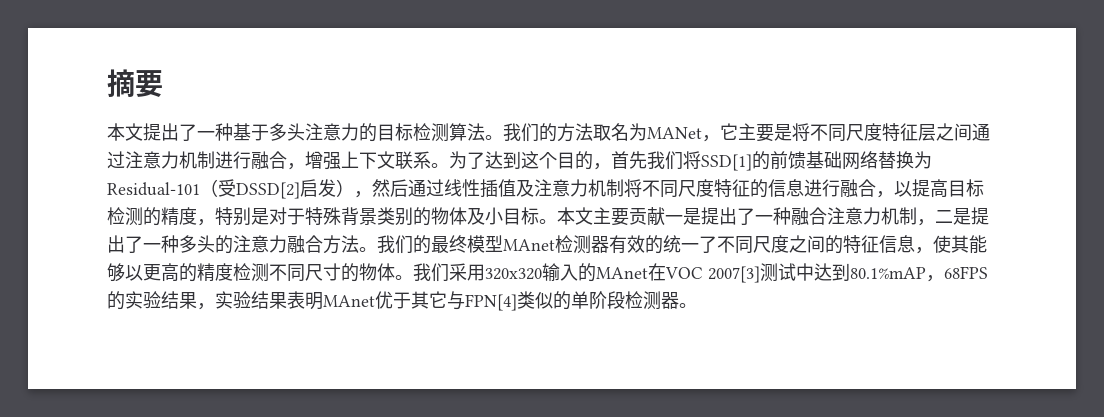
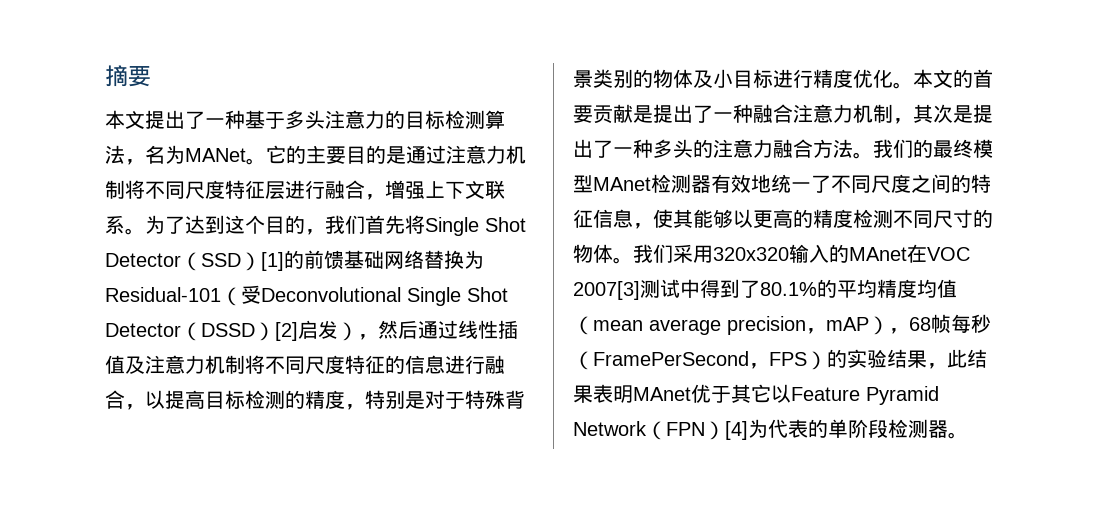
- 本文提出了一种基于多头注意力的目标检测算法。我们的方法取名为MANet，它主要是将不同尺度特征层之间通过注意力机制进行融合，增强上下文联系。
+ 本文提出了一种基于多头注意力的目标检测算法，名为MANet。它的主要目的是通过注意力机制将不同尺度特征层进行融合，增强上下文联系。
- 为了达到这个目的，首先我们将SSD[1]的前馈基础网络替换为Residual-101（受DSSD[2]启发），然后通过线性插值及注意力机制将不同尺度特征的信息进行融合，以提高目标检测的精度，特别是对于特殊背景类别的物体及小目标。本文主要贡献一是提出了一种融合注意力机制，二是提出了一种多头的注意力融合方法。
+ 为了达到这个目的，我们首先将Single Shot Detector（SSD）[1]的前馈基础网络替换为Residual-101（受Deconvolutional Single Shot Detector（DSSD）[2]启发），然后通过线性插值及注意力机制将不同尺度特征的信息进行融合，以提高目标检测的精度，特别是对于特殊背景类别的物体及小目标进行精度优化。本文的首要贡献是提出了一种融合注意力机制，其次是提出了一种多头的注意力融合方法。
- 我们的最终模型MAnet检测器有效的统一了不同尺度之间的特征信息，使其能够以更高的精度检测不同尺寸的物体。
+ 我们的最终模型MAnet检测器有效地统一了不同尺度之间的特征信息，使其能够以更高的精度检测不同尺寸的物体。
- 我们采用320x320输入的MAnet在VOC 2007[3]测试中达到80.1%mAP，68FPS的实验结果，实验结果表明MAnet优于其它与FPN[4]类似的单阶段检测器。
+ 我们采用320x320输入的MAnet在VOC 2007[3]测试中得到了80.1%的平均精度均值（mean average precision，mAP），68帧每秒（FramePerSecond，FPS）的实验结果，此结果表明MAnet优于其它以Feature Pyramid Network（FPN）[4]为代表的单阶段检测器。

